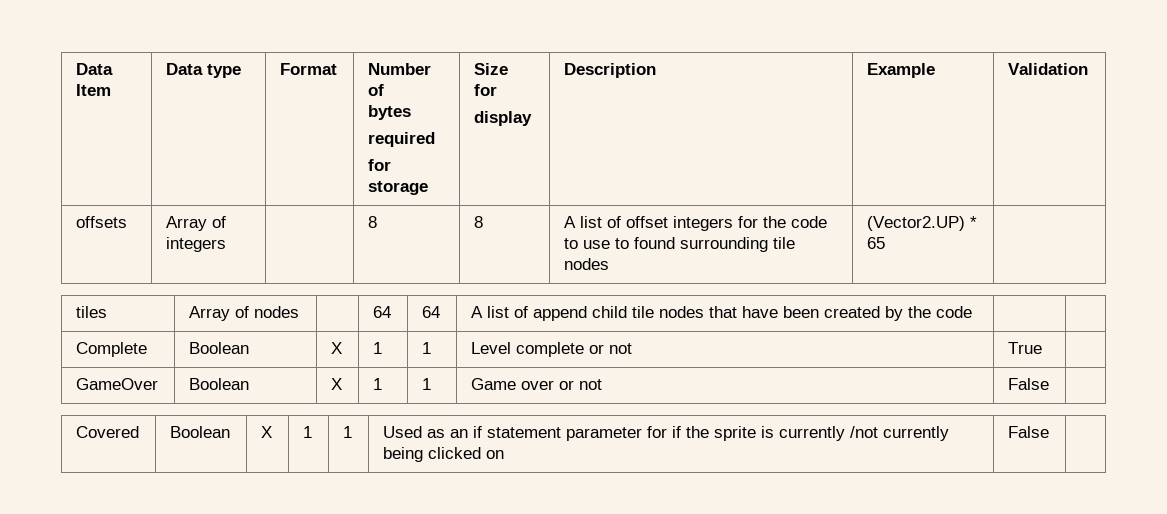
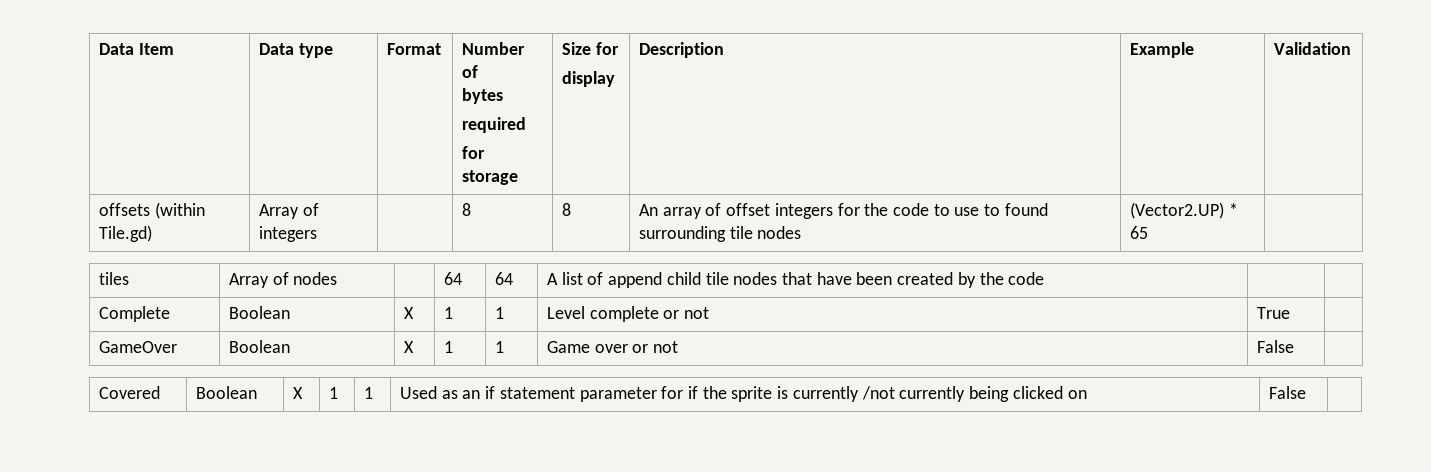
- offsets | Array of integers | | 8 | 8 | A list of offset integers for the code to use to found surrounding tile nodes | (Vector2.UP) * 65 |
+ offsets (within Tile.gd) | Array of integers | | 8 | 8 | An array of offset integers for the code to use to found surrounding tile nodes | (Vector2.UP) * 65 |

